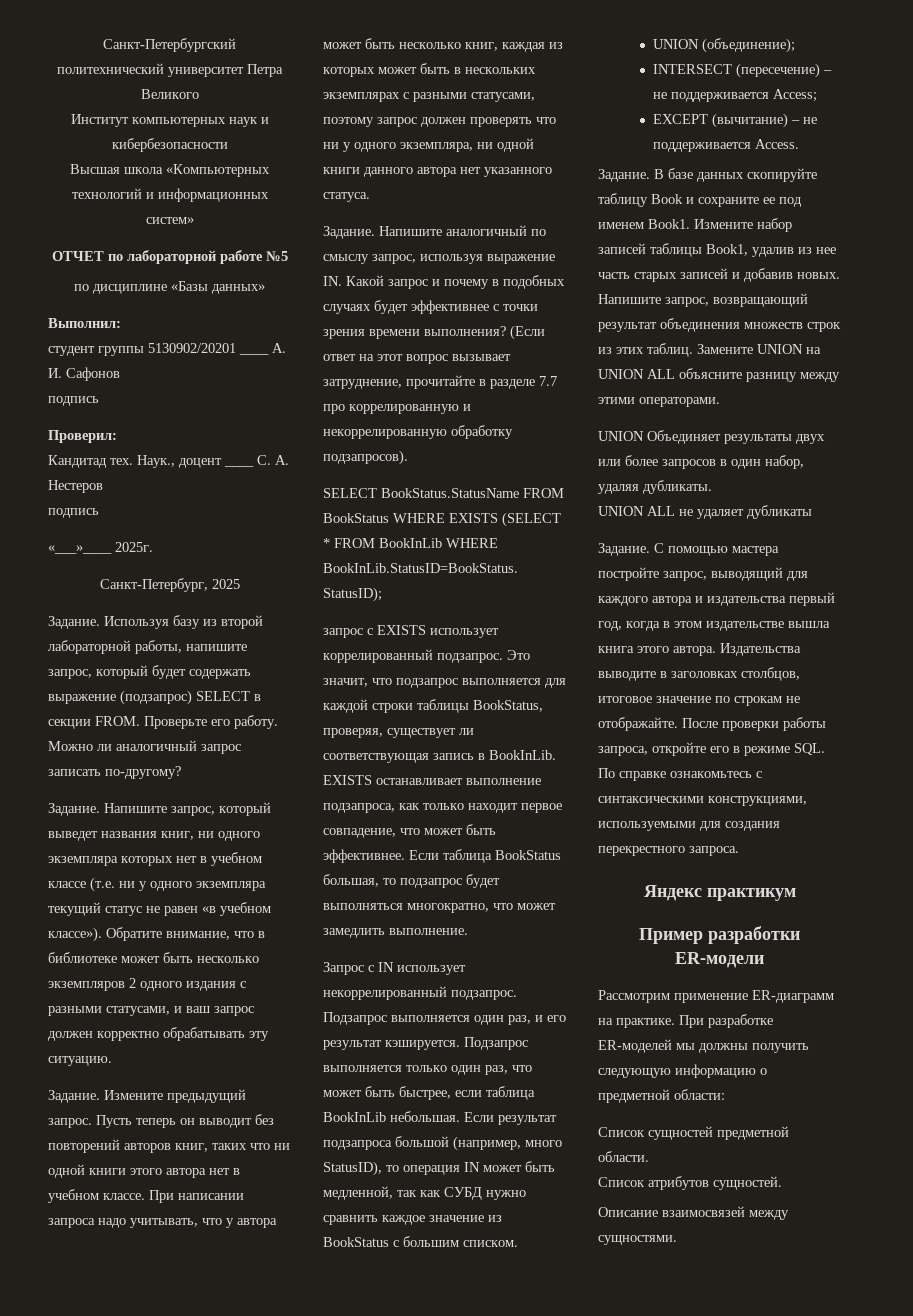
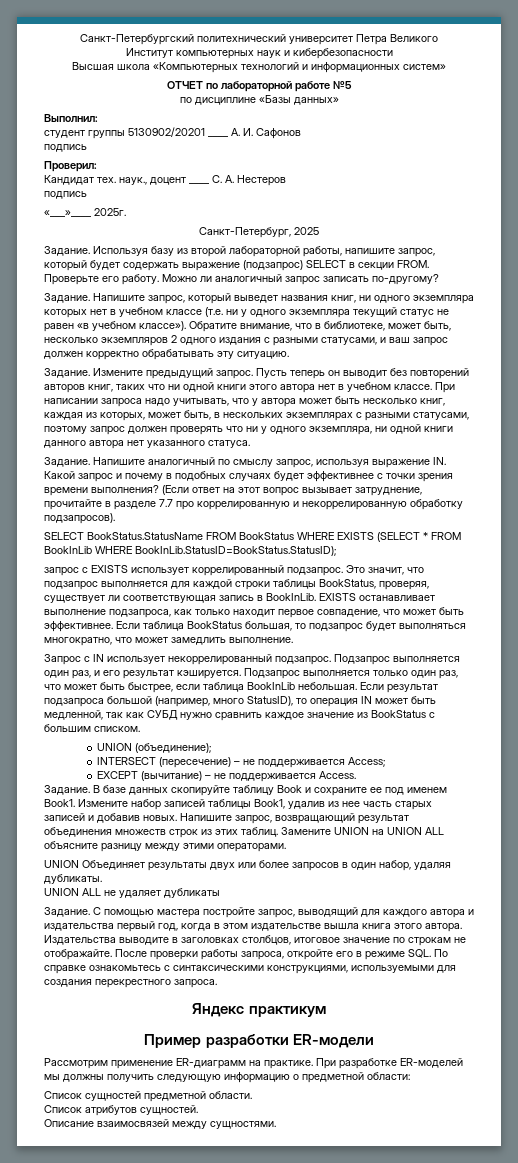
- Кандитад тех. Наук., доцент ____ С. А. Нестеров
+ Кандидат тех. наук., доцент ____ С. А. Нестеров
- Обратите внимание, что в библиотеке может быть несколько экземпляров 2 одного издания с разными статусами, и ваш запрос должен корректно обрабатывать эту ситуацию.
+ Обратите внимание, что в библиотеке, может быть, несколько экземпляров 2 одного издания с разными статусами, и ваш запрос должен корректно обрабатывать эту ситуацию.
- При написании запроса надо учитывать, что у автора может быть несколько книг, каждая из которых может быть в нескольких экземплярах с разными статусами, поэтому запрос должен проверять что ни у одного экземпляра, ни одной книги данного автора нет указанного статуса.
+ При написании запроса надо учитывать, что у автора может быть несколько книг, каждая из которых, может быть, в нескольких экземплярах с разными статусами, поэтому запрос должен проверять что ни у одного экземпляра, ни одной книги данного автора нет указанного статуса.

